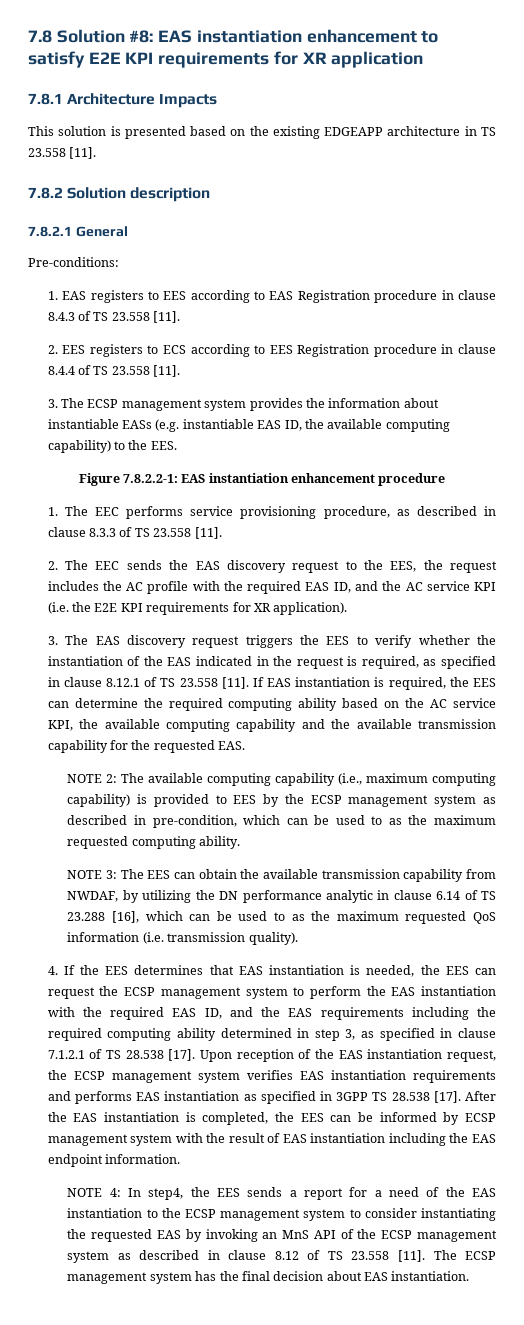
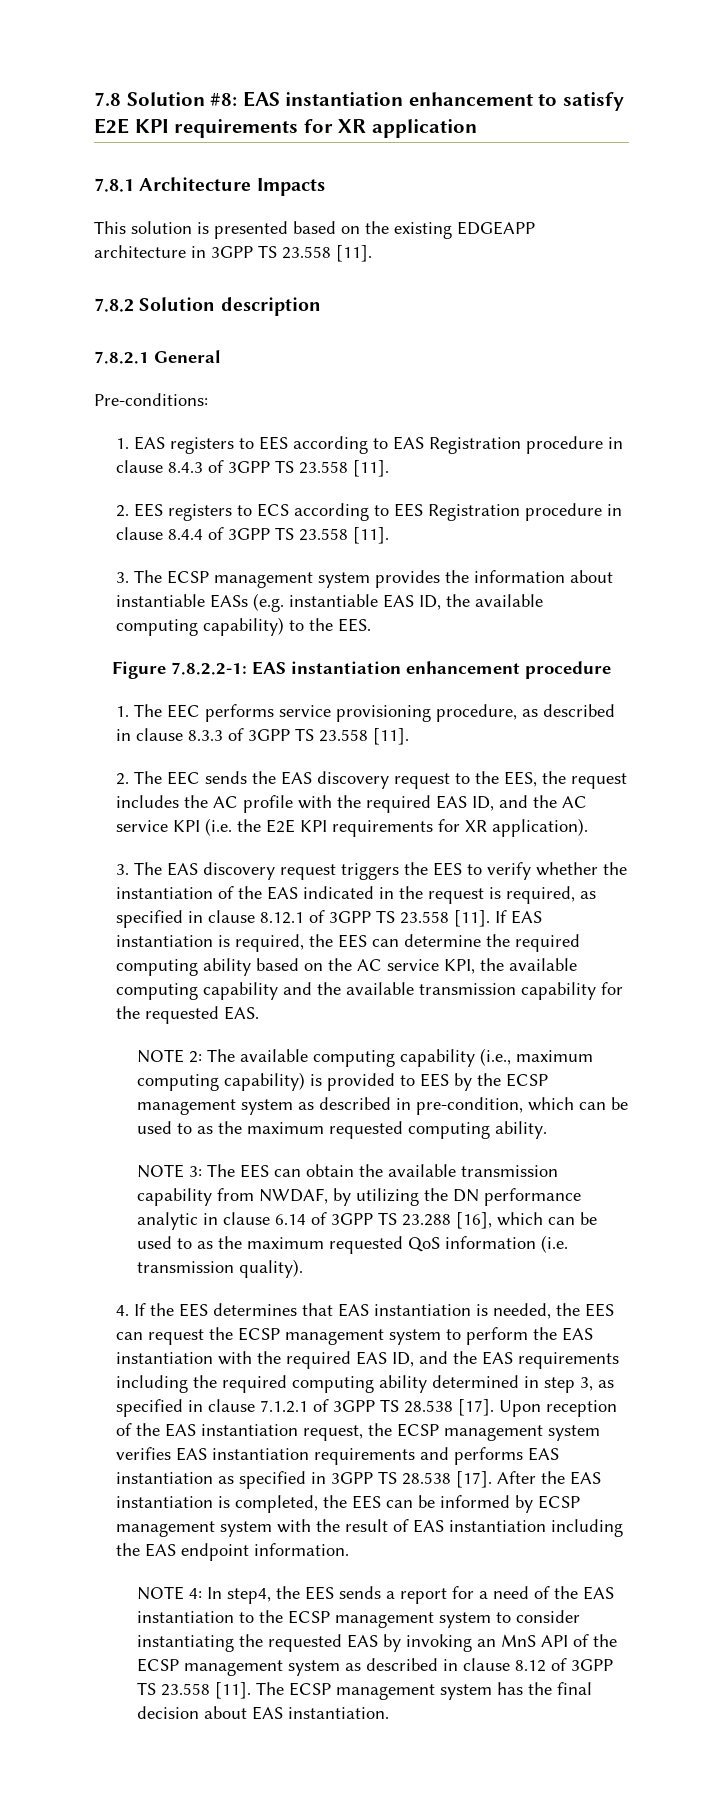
- This solution is presented based on the existing EDGEAPP architecture in TS 23.558 [11].
+ This solution is presented based on the existing EDGEAPP architecture in 3GPP TS 23.558 [11].
- 1. EAS registers to EES according to EAS Registration procedure in clause 8.4.3 of TS 23.558 [11].
+ 1. EAS registers to EES according to EAS Registration procedure in clause 8.4.3 of 3GPP TS 23.558 [11].
- 2. EES registers to ECS according to EES Registration procedure in clause 8.4.4 of TS 23.558 [11].
+ 2. EES registers to ECS according to EES Registration procedure in clause 8.4.4 of 3GPP TS 23.558 [11].
- 1. The EEC performs service provisioning procedure, as described in clause 8.3.3 of TS 23.558 [11].
+ 1. The EEC performs service provisioning procedure, as described in clause 8.3.3 of 3GPP TS 23.558 [11].
- 3. The EAS discovery request triggers the EES to verify whether the instantiation of the EAS indicated in the request is required, as specified in clause 8.12.1 of TS 23.558 [11].
+ 3. The EAS discovery request triggers the EES to verify whether the instantiation of the EAS indicated in the request is required, as specified in clause 8.12.1 of 3GPP TS 23.558 [11].
- NOTE 3: The EES can obtain the available transmission capability from NWDAF, by utilizing the DN performance analytic in clause 6.14 of TS 23.288 [16], which can be used to as the maximum requested QoS information (i.e. transmission quality).
+ NOTE 3: The EES can obtain the available transmission capability from NWDAF, by utilizing the DN performance analytic in clause 6.14 of 3GPP TS 23.288 [16], which can be used to as the maximum requested QoS information (i.e. transmission quality).
- 4. If the EES determines that EAS instantiation is needed, the EES can request the ECSP management system to perform the EAS instantiation with the required EAS ID, and the EAS requirements including the required computing ability determined in step 3, as specified in clause 7.1.2.1 of TS 28.538 [17].
+ 4. If the EES determines that EAS instantiation is needed, the EES can request the ECSP management system to perform the EAS instantiation with the required EAS ID, and the EAS requirements including the required computing ability determined in step 3, as specified in clause 7.1.2.1 of 3GPP TS 28.538 [17].
- NOTE 4: In step4, the EES sends a report for a need of the EAS instantiation to the ECSP management system to consider instantiating the requested EAS by invoking an MnS API of the ECSP management system as described in clause 8.12 of TS 23.558 [11].
+ NOTE 4: In step4, the EES sends a report for a need of the EAS instantiation to the ECSP management system to consider instantiating the requested EAS by invoking an MnS API of the ECSP management system as described in clause 8.12 of 3GPP TS 23.558 [11].

